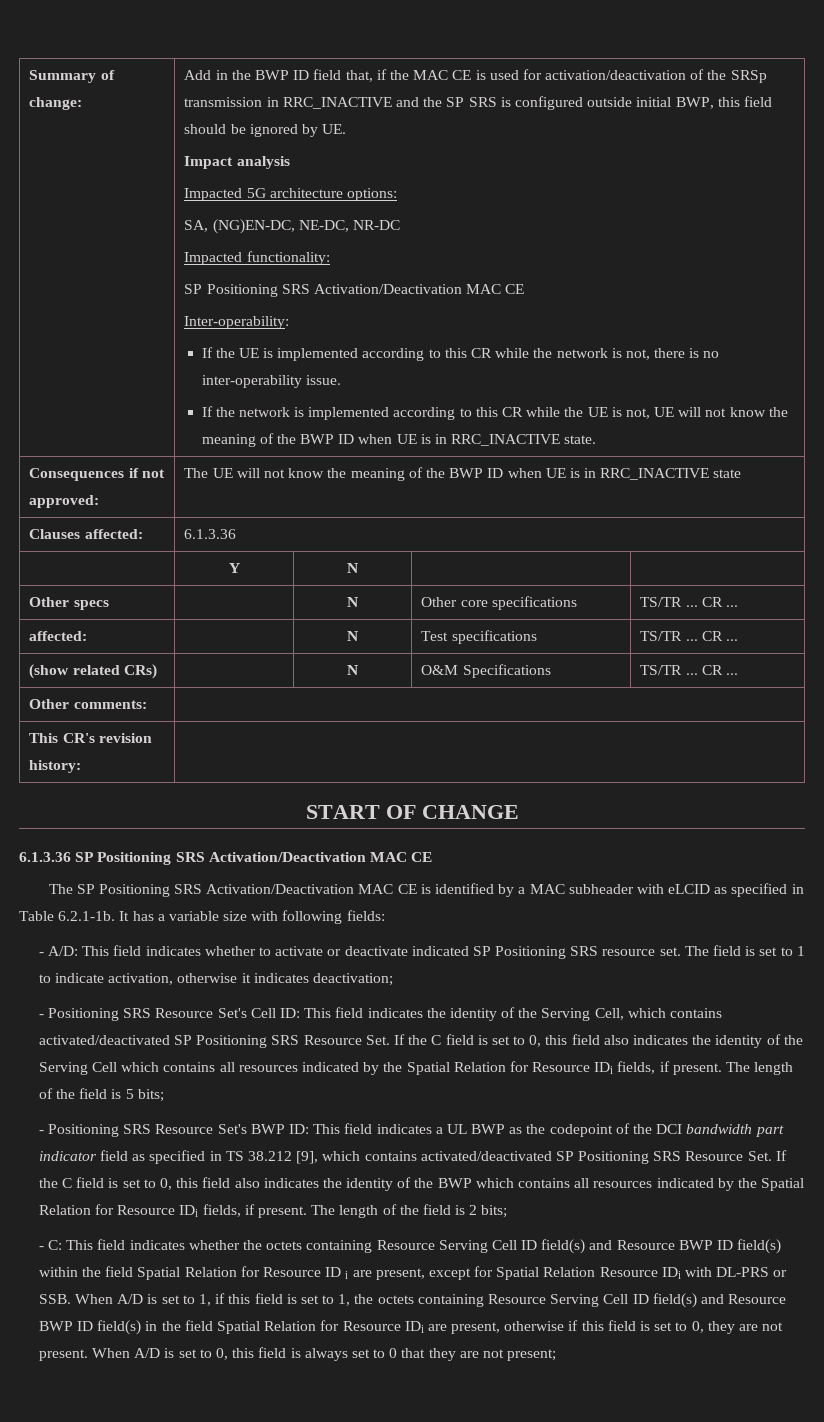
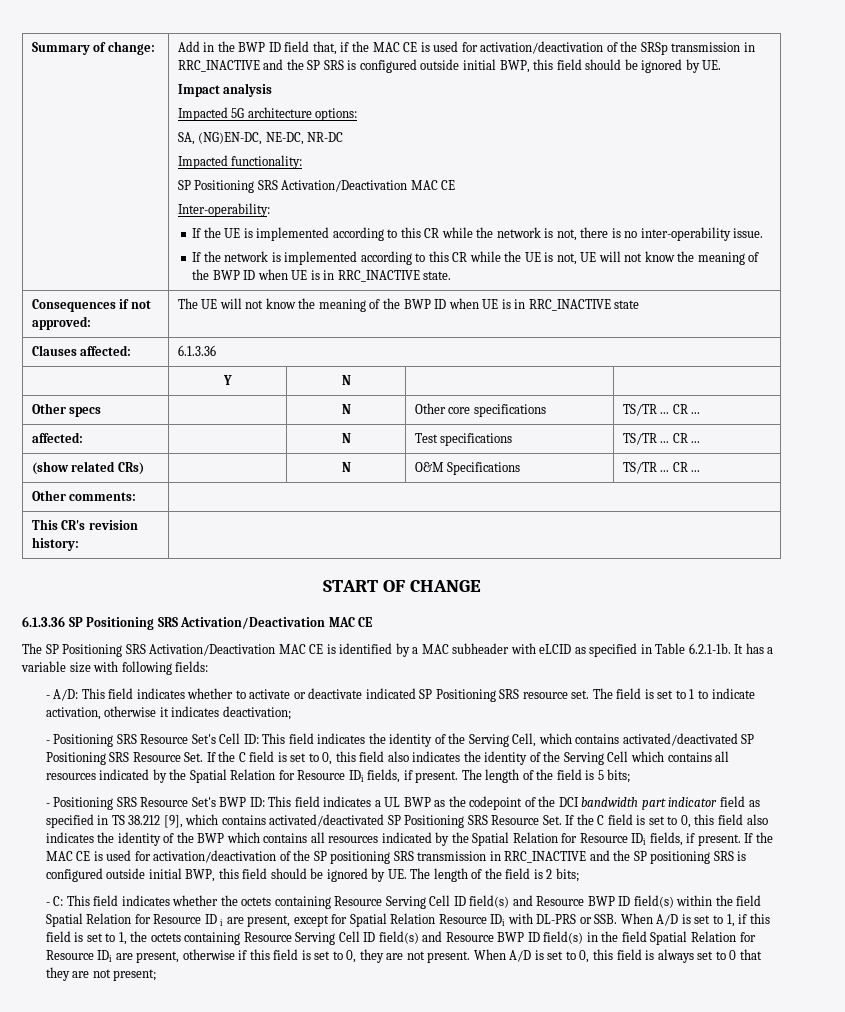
- The length of the field is 2 bits;
+ If the MAC CE is used for activation/deactivation of the SP positioning SRS transmission in RRC_INACTIVE and the SP positioning SRS is configured outside initial BWP, this field should be ignored by UE. The length of the field is 2 bits;

